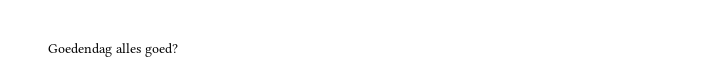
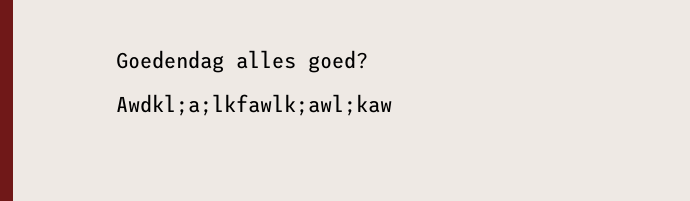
+ Awdkl;a;lkfawlk;awl;kaw

